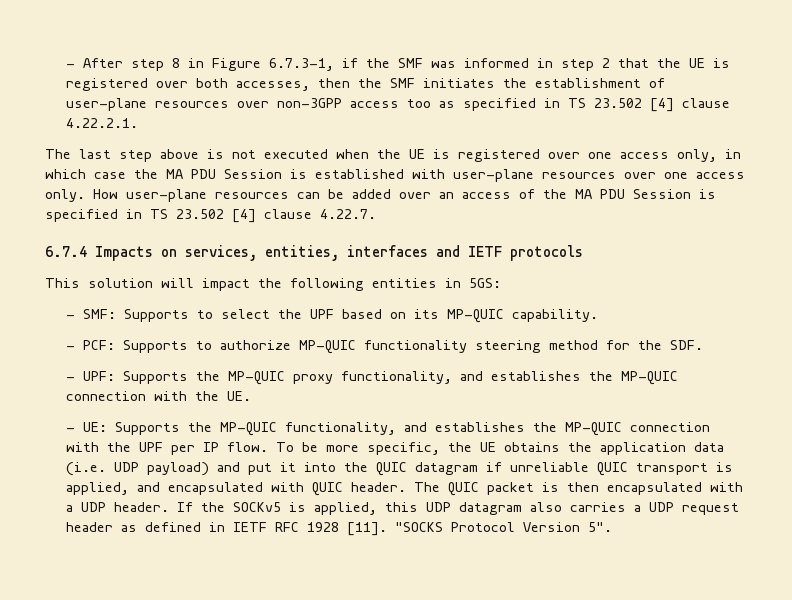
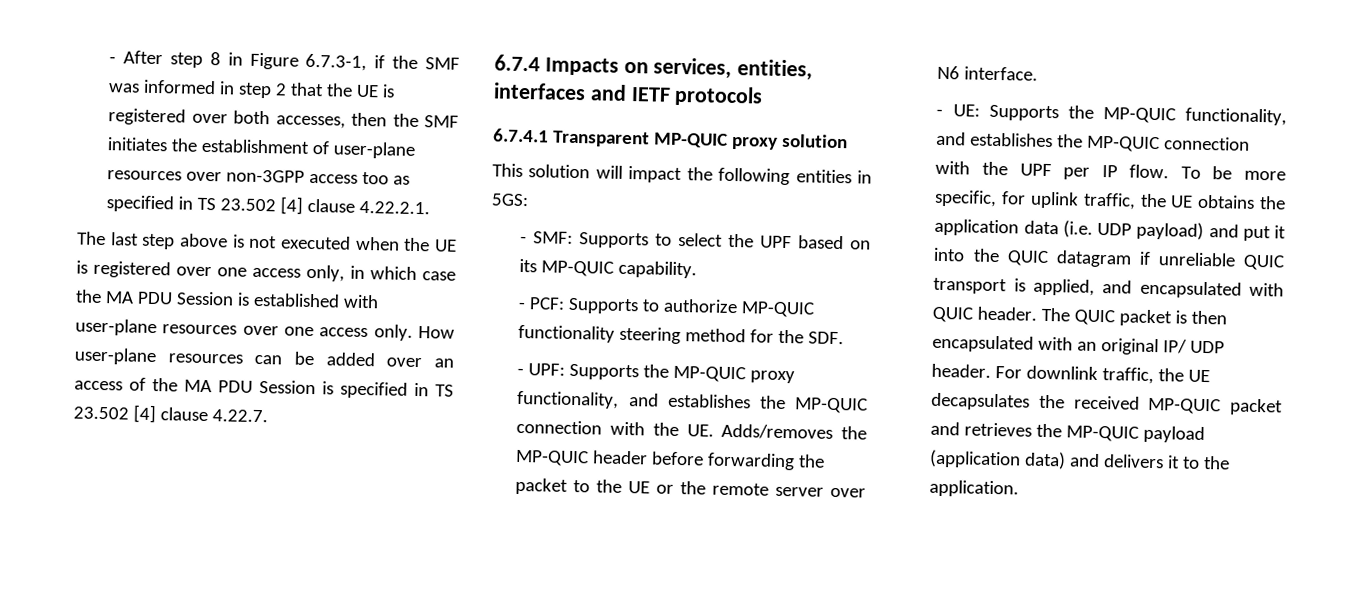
+ 6.7.4.1 Transparent MP-QUIC proxy solution
- - UPF: Supports the MP-QUIC proxy functionality, and establishes the MP-QUIC connection with the UE.
+ - UPF: Supports the MP-QUIC proxy functionality, and establishes the MP-QUIC connection with the UE. Adds/removes the MP-QUIC header before forwarding the packet to the UE or the remote server over N6 interface.
- To be more specific, the UE obtains the application data (i.e. UDP payload) and put it into the QUIC datagram if unreliable QUIC transport is applied, and encapsulated with QUIC header.
+ To be more specific, for uplink traffic, the UE obtains the application data (i.e. UDP payload) and put it into the QUIC datagram if unreliable QUIC transport is applied, and encapsulated with QUIC header.
- The QUIC packet is then encapsulated with a UDP header. If the SOCKv5 is applied, this UDP datagram also carries a UDP request header as defined in IETF RFC 1928 [11]. "SOCKS Protocol Version 5".
+ The QUIC packet is then encapsulated with an original IP/ UDP header. For downlink traffic, the UE decapsulates the received MP-QUIC packet and retrieves the MP-QUIC payload (application data) and delivers it to the application.

